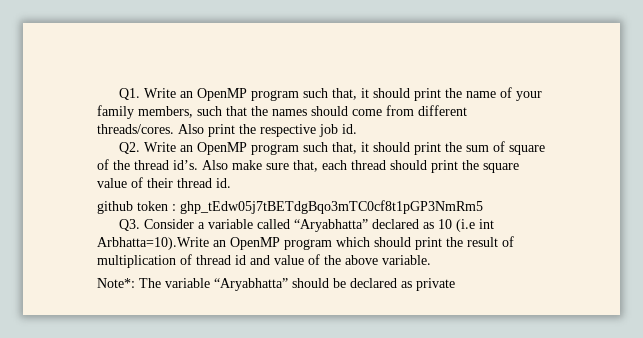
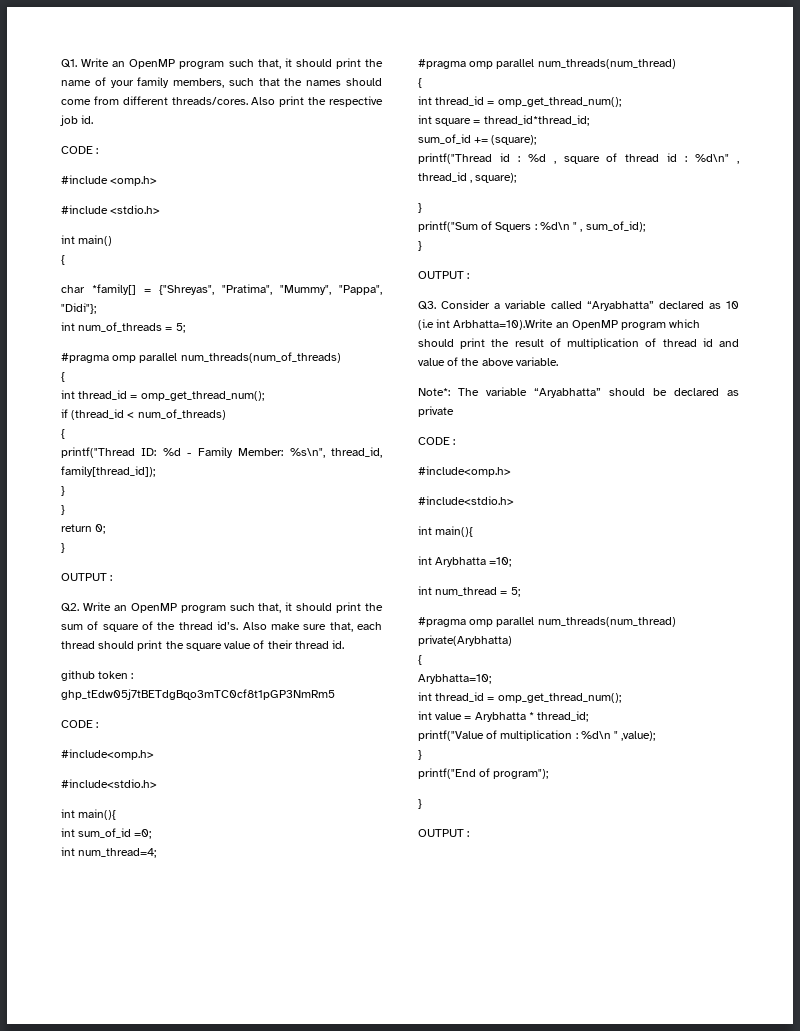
  Also print the respective job id.
+ CODE :
+ #include <omp.h>
+ #include <stdio.h>
+ int main()
+ {
+ char *family[] = {"Shreyas", "Pratima", "Mummy", "Pappa", "Didi"};
+ int num_of_threads = 5;
+ #pragma omp parallel num_threads(num_of_threads)
+ {
+ int thread_id = omp_get_thread_num();
+ if (thread_id < num_of_threads)
+ {
+ printf("Thread ID: %d - Family Member: %s\n", thread_id, family[thread_id]);
+ }
+ }
+ return 0;
+ }
+ OUTPUT :
  github token : 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
+ CODE :
+ #include<omp.h>
+ #include<stdio.h>
+ int main(){
+ int sum_of_id =0;
+ int num_thread=4;
+ #pragma omp parallel num_threads(num_thread)
+ {
+ int thread_id = omp_get_thread_num();
+ int square = thread_id*thread_id;
+ sum_of_id += (square);
+ printf("Thread id : %d , square of thread id : %d\n" , thread_id , square);
+ }
+ printf("Sum of Squers : %d\n " , sum_of_id);
+ }
+ OUTPUT :
  Note*: The variable “Aryabhatta” should be declared as private
+ CODE :
+ #include<omp.h>
+ #include<stdio.h>
+ int main(){
+ int Arybhatta =10;
+ int num_thread = 5;
+ #pragma omp parallel num_threads(num_thread) private(Arybhatta)
+ {
+ Arybhatta=10;
+ int thread_id = omp_get_thread_num();
+ int value = Arybhatta * thread_id;
+ printf("Value of multiplication : %d\n " ,value);
+ }
+ printf("End of program");
+ }
+ OUTPUT :

